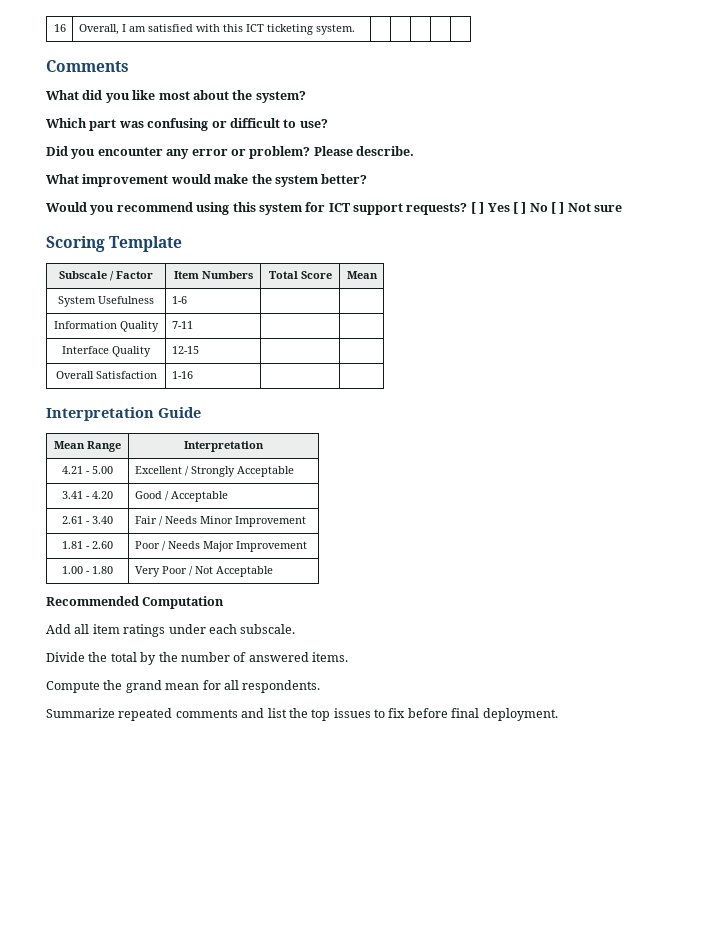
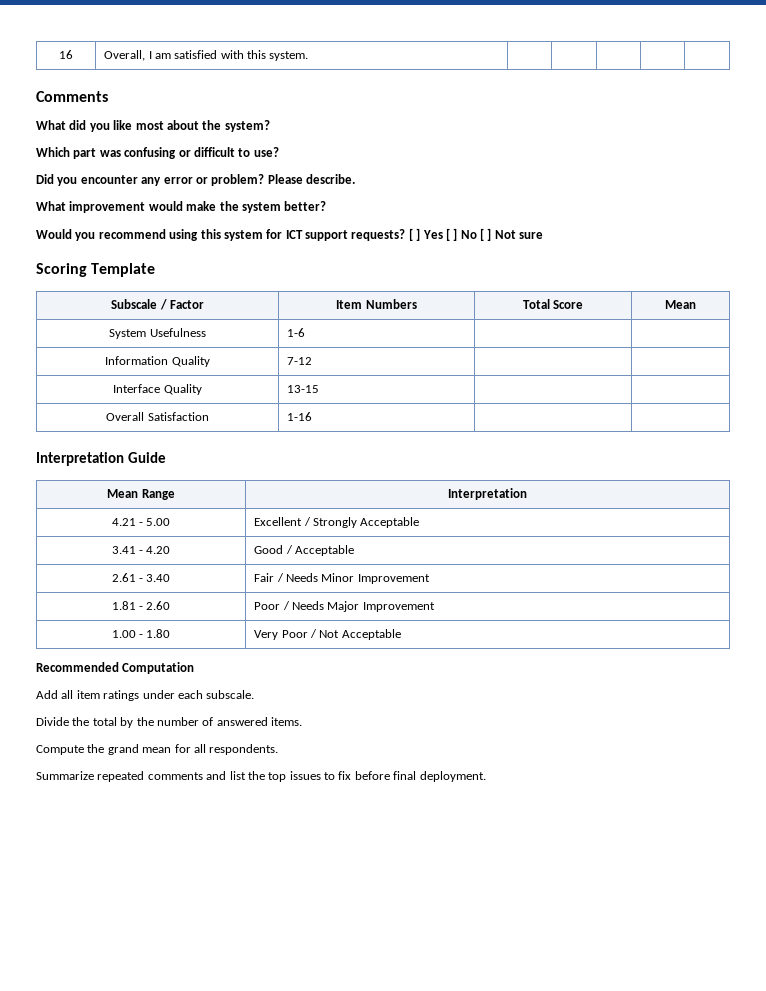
- 16 | Overall, I am satisfied with this ICT ticketing system. | | | | |
+ 16 | Overall, I am satisfied with this system. | | | | |
- Information Quality | 7-11 | |
+ Information Quality | 7-12 | |
- Interface Quality | 12-15 | |
+ Interface Quality | 13-15 | |

